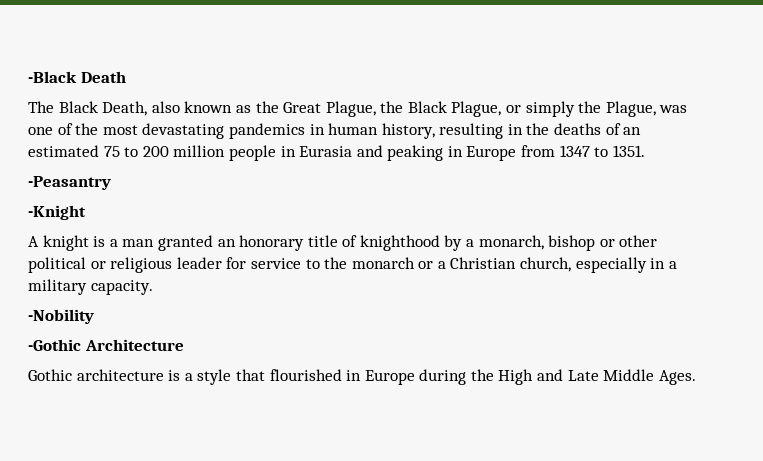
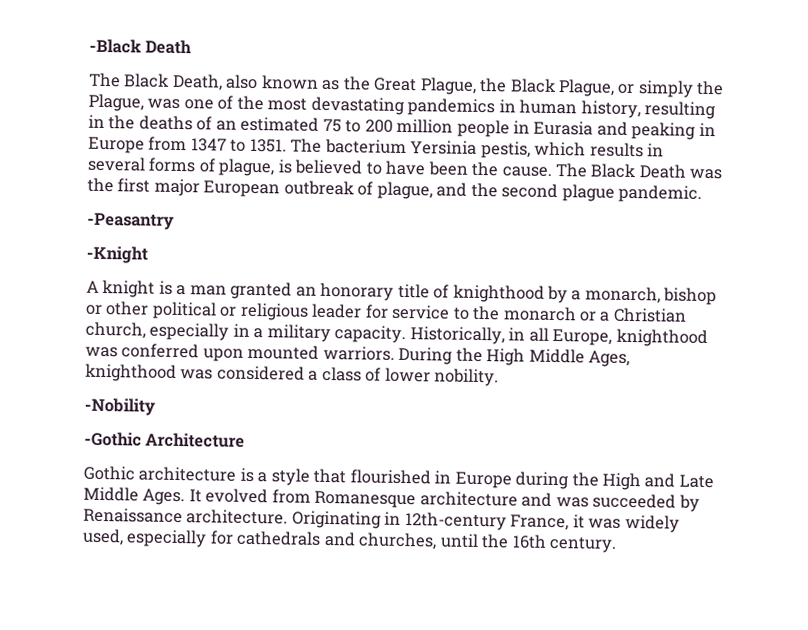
+ The bacterium Yersinia pestis, which results in several forms of plague, is believed to have been the cause. The Black Death was the first major European outbreak of plague, and the second plague pandemic.
+ Historically, in all Europe, knighthood was conferred upon mounted warriors. During the High Middle Ages, knighthood was considered a class of lower nobility.
+ It evolved from Romanesque architecture and was succeeded by Renaissance architecture. Originating in 12th-century France, it was widely used, especially for cathedrals and churches, until the 16th century.

